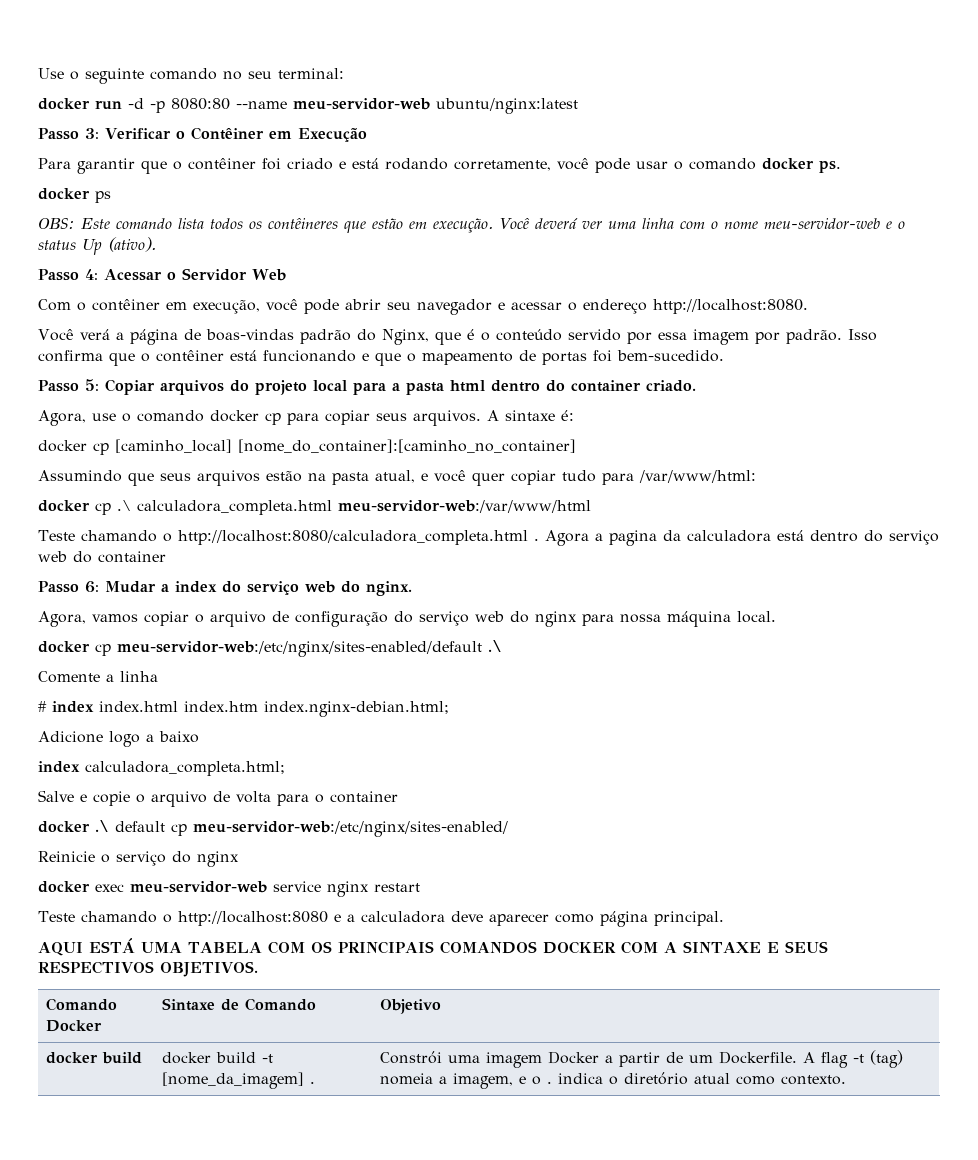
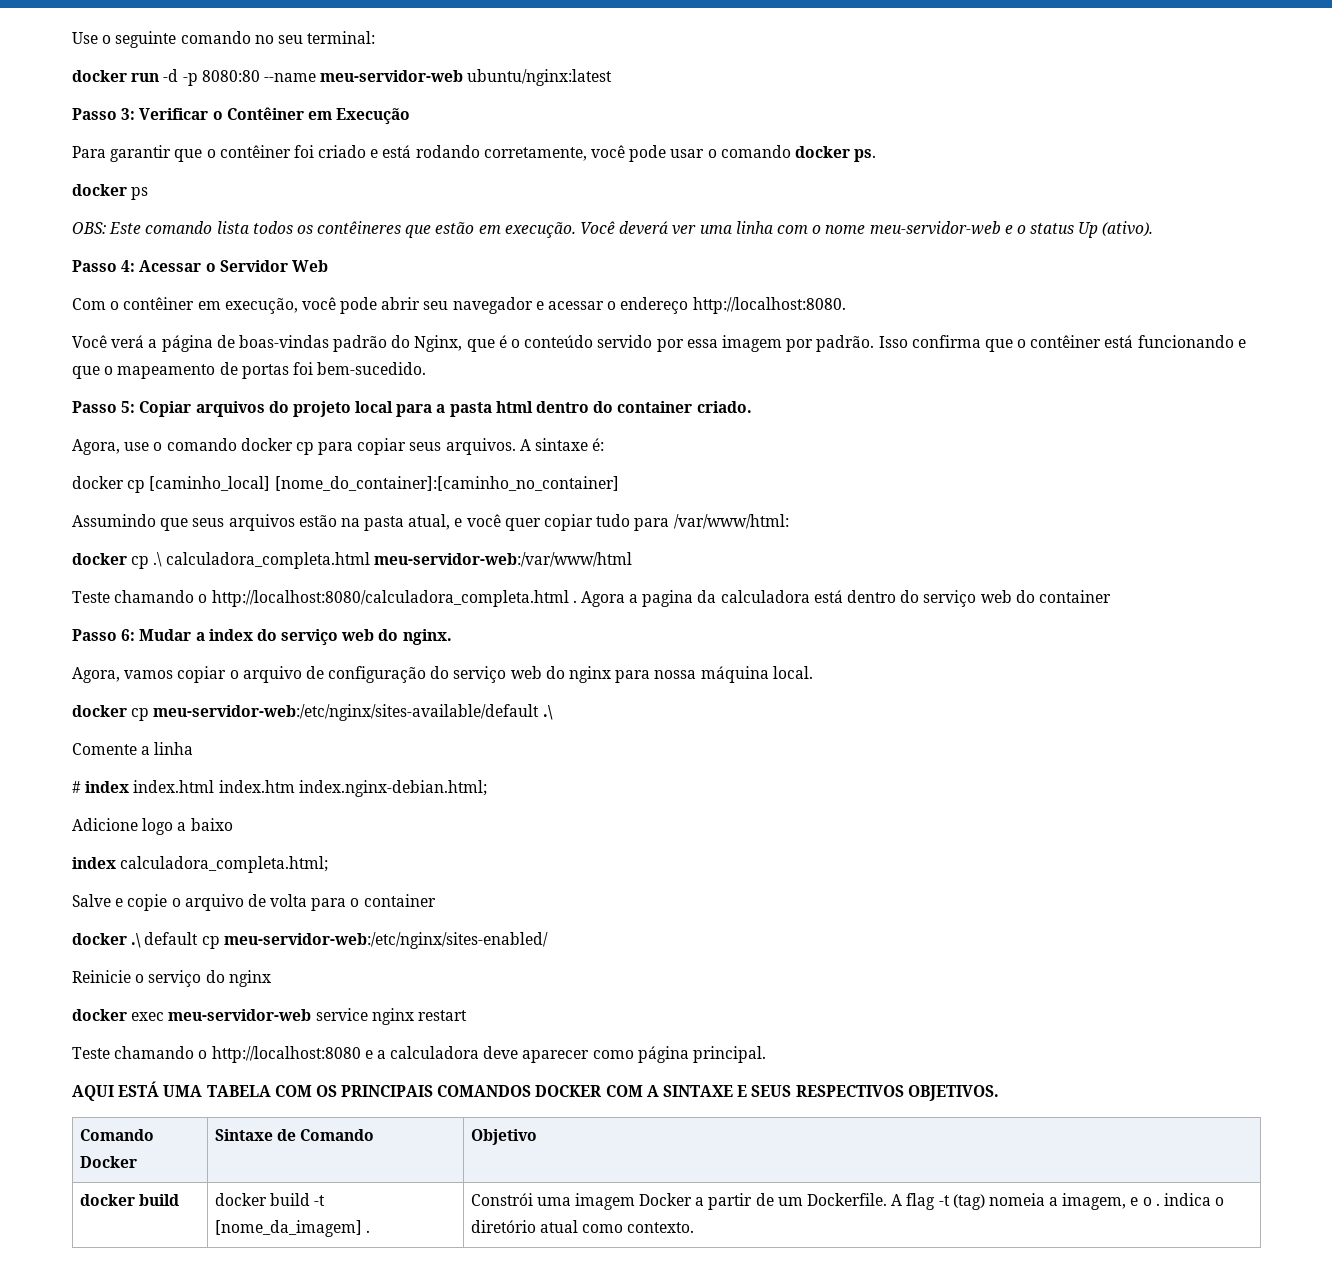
- docker cp meu-servidor-web:/etc/nginx/sites-enabled/default .\
+ docker cp meu-servidor-web:/etc/nginx/sites-available/default .\

